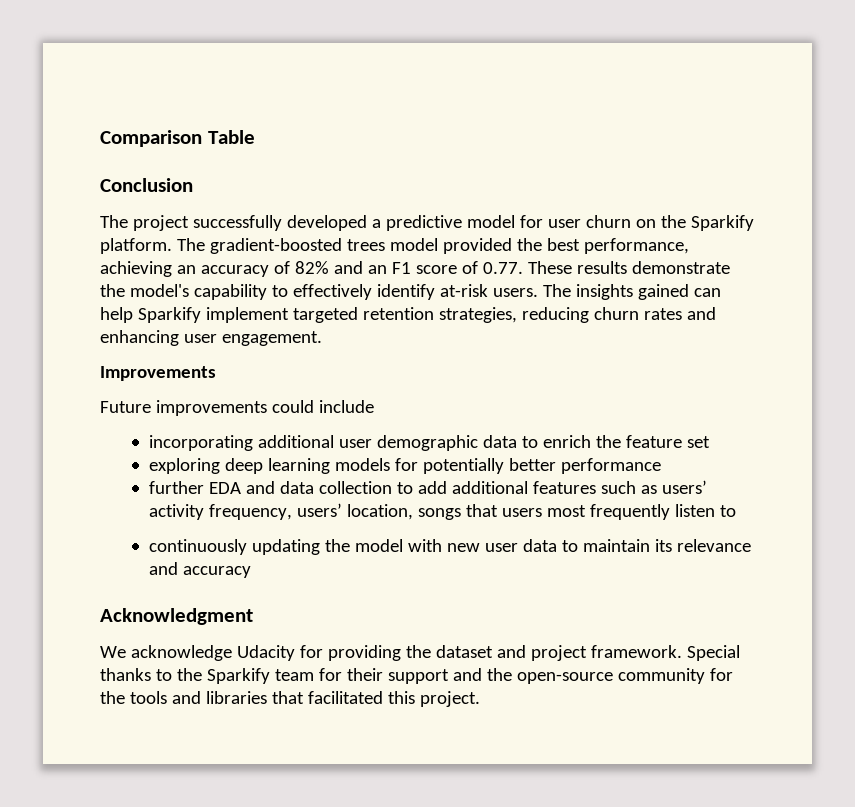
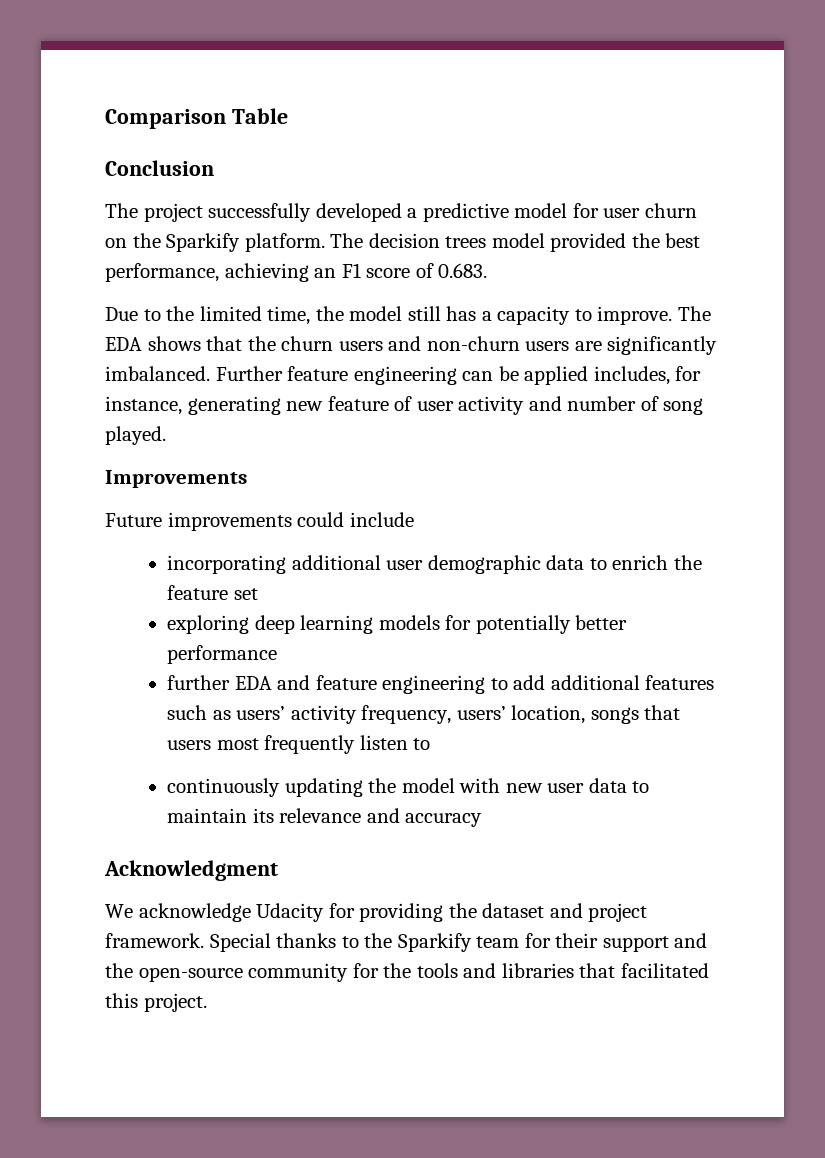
- The gradient-boosted trees model provided the best performance, achieving an accuracy of 82% and an F1 score of 0.77. These results demonstrate the model's capability to effectively identify at-risk users. The insights gained can help Sparkify implement targeted retention strategies, reducing churn rates and enhancing user engagement.
+ The decision trees model provided the best performance, achieving an F1 score of 0.683.
+ Due to the limited time, the model still has a capacity to improve. The EDA shows that the churn users and non-churn users are significantly imbalanced. Further feature engineering can be applied includes, for instance, generating new feature of user activity and number of song played.
- further EDA and data collection to add additional features such as users’ activity frequency, users’ location, songs that users most frequently listen to
+ further EDA and feature engineering to add additional features such as users’ activity frequency, users’ location, songs that users most frequently listen to

